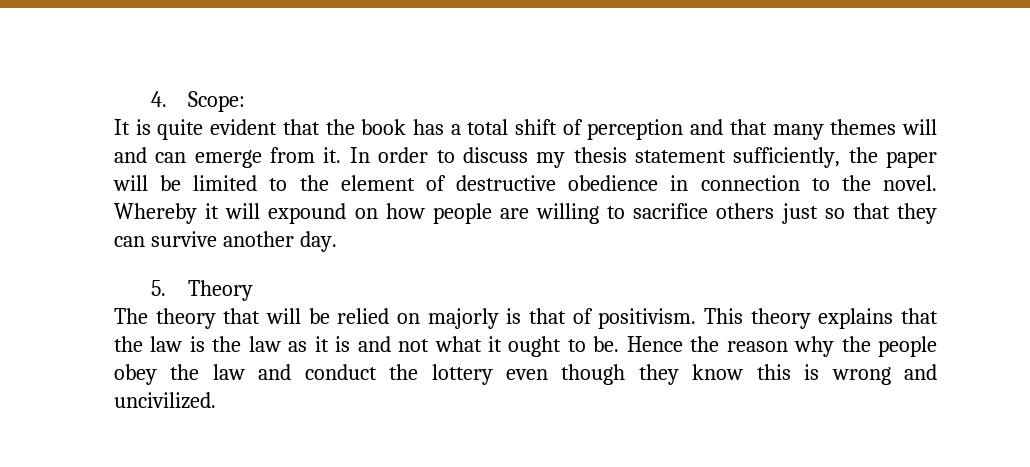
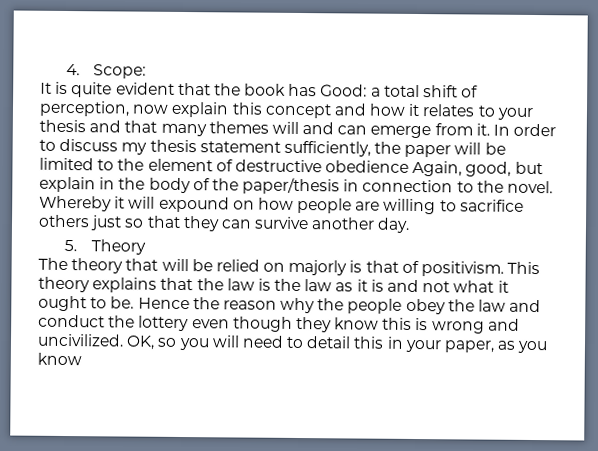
- It is quite evident that the book has a total shift of perception and that many themes will and can emerge from it.
+ It is quite evident that the book has Good: a total shift of perception, now explain this concept and how it relates to your thesis and that many themes will and can emerge from it.
- In order to discuss my thesis statement sufficiently, the paper will be limited to the element of destructive obedience in connection to the novel.
+ In order to discuss my thesis statement sufficiently, the paper will be limited to the element of destructive obedience Again, good, but explain in the body of the paper/thesis in connection to the novel.
+ OK, so you will need to detail this in your paper, as you know

